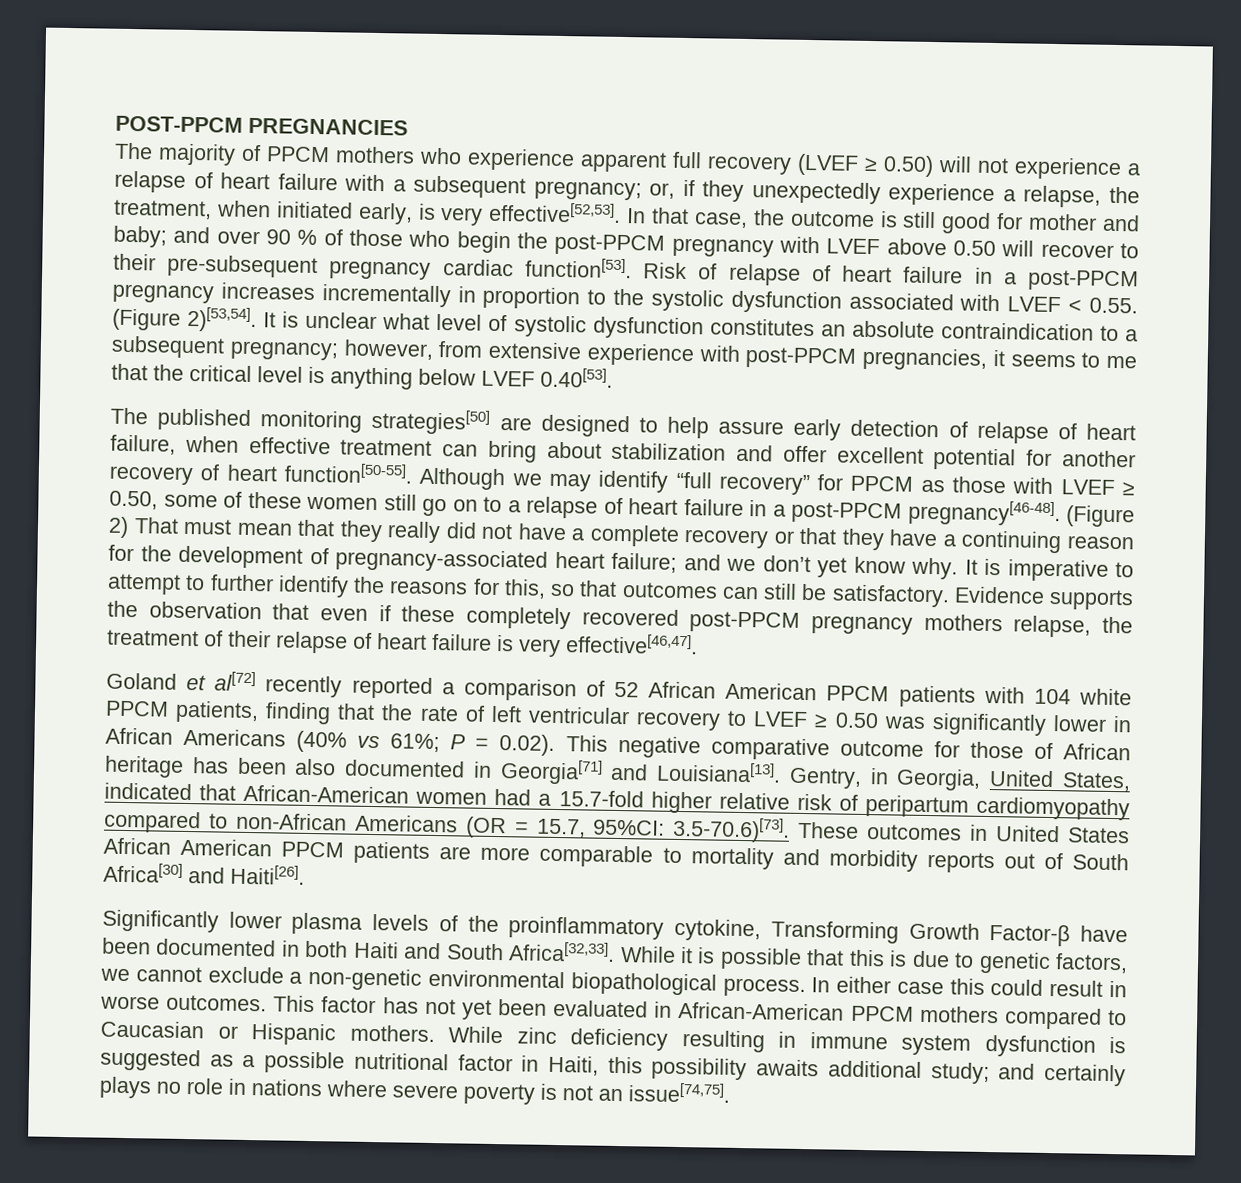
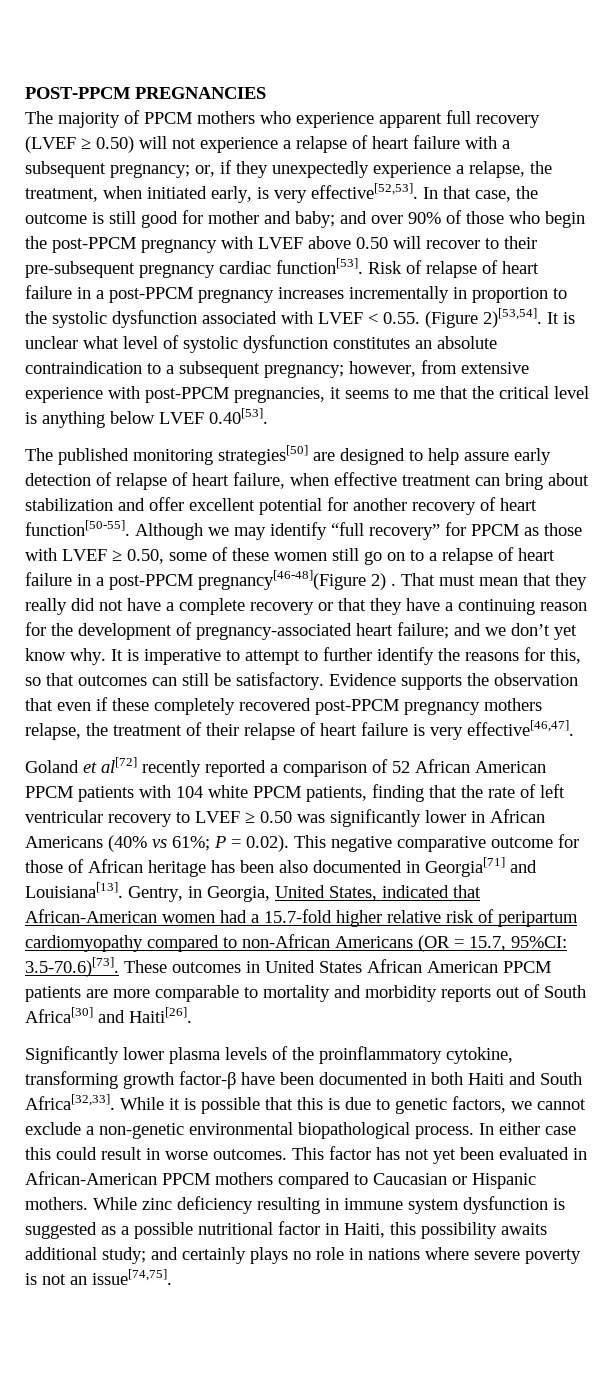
- In that case, the outcome is still good for mother and baby; and over 90 % of those who begin the post-PPCM pregnancy with LVEF above 0.50 will recover to their pre-subsequent pregnancy cardiac function[53].
+ In that case, the outcome is still good for mother and baby; and over 90% of those who begin the post-PPCM pregnancy with LVEF above 0.50 will recover to their pre-subsequent pregnancy cardiac function[53].
- Although we may identify “full recovery” for PPCM as those with LVEF ≥ 0.50, some of these women still go on to a relapse of heart failure in a post-PPCM pregnancy[46-48]. (Figure 2) That must mean that they really did not have a complete recovery or that they have a continuing reason for the development of pregnancy-associated heart failure;
+ Although we may identify “full recovery” for PPCM as those with LVEF ≥ 0.50, some of these women still go on to a relapse of heart failure in a post-PPCM pregnancy[46-48](Figure 2) . That must mean that they really did not have a complete recovery or that they have a continuing reason for the development of pregnancy-associated heart failure;
- Significantly lower plasma levels of the proinflammatory cytokine, Transforming Growth Factor-β have been documented in both Haiti and South Africa[32,33].
+ Significantly lower plasma levels of the proinflammatory cytokine, transforming growth factor-β have been documented in both Haiti and South Africa[32,33].

